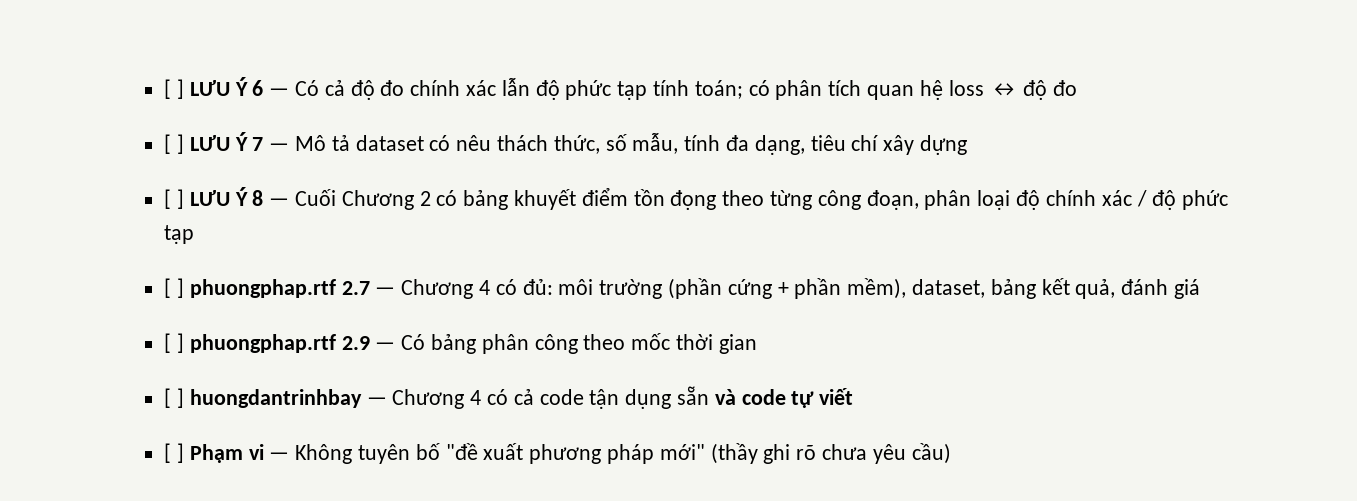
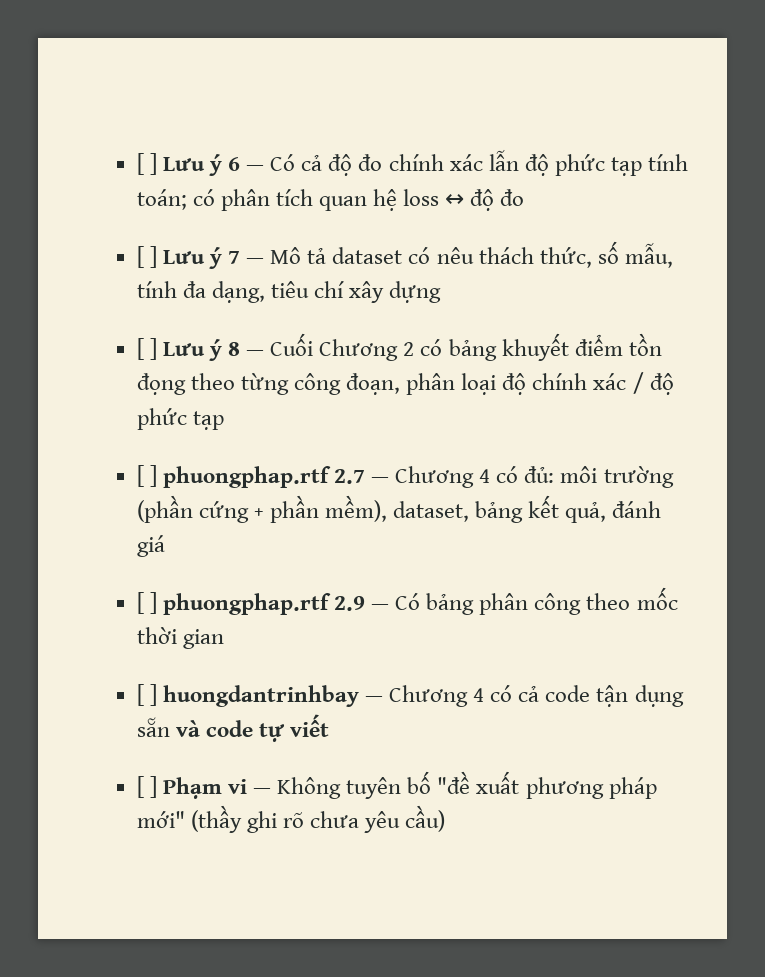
- [ ] LƯU Ý 6 — Có cả độ đo chính xác lẫn độ phức tạp tính toán; có phân tích quan hệ loss ↔ độ đo
+ [ ] Lưu ý 6 — Có cả độ đo chính xác lẫn độ phức tạp tính toán; có phân tích quan hệ loss ↔ độ đo
- [ ] LƯU Ý 7 — Mô tả dataset có nêu thách thức, số mẫu, tính đa dạng, tiêu chí xây dựng
+ [ ] Lưu ý 7 — Mô tả dataset có nêu thách thức, số mẫu, tính đa dạng, tiêu chí xây dựng
- [ ] LƯU Ý 8 — Cuối Chương 2 có bảng khuyết điểm tồn đọng theo từng công đoạn, phân loại độ chính xác / độ phức tạp
+ [ ] Lưu ý 8 — Cuối Chương 2 có bảng khuyết điểm tồn đọng theo từng công đoạn, phân loại độ chính xác / độ phức tạp

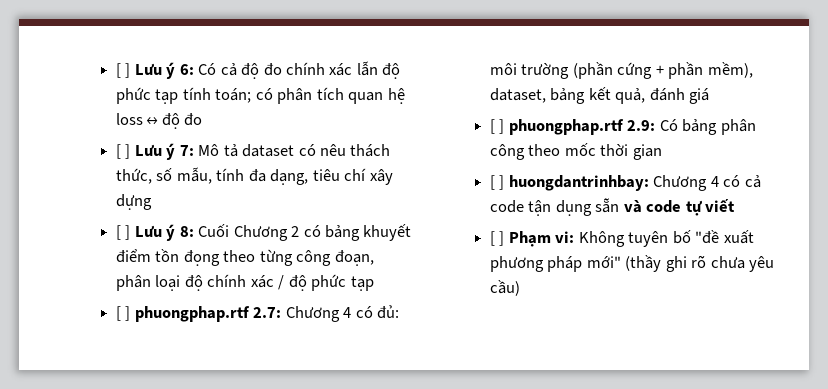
- [ ] Lưu ý 6 — Có cả độ đo chính xác lẫn độ phức tạp tính toán; có phân tích quan hệ loss ↔ độ đo
+ [ ] Lưu ý 6: Có cả độ đo chính xác lẫn độ phức tạp tính toán; có phân tích quan hệ loss ↔ độ đo
- [ ] Lưu ý 7 — Mô tả dataset có nêu thách thức, số mẫu, tính đa dạng, tiêu chí xây dựng
+ [ ] Lưu ý 7: Mô tả dataset có nêu thách thức, số mẫu, tính đa dạng, tiêu chí xây dựng
- [ ] Lưu ý 8 — Cuối Chương 2 có bảng khuyết điểm tồn đọng theo từng công đoạn, phân loại độ chính xác / độ phức tạp
+ [ ] Lưu ý 8: Cuối Chương 2 có bảng khuyết điểm tồn đọng theo từng công đoạn, phân loại độ chính xác / độ phức tạp
- [ ] phuongphap.rtf 2.7 — Chương 4 có đủ: môi trường (phần cứng + phần mềm), dataset, bảng kết quả, đánh giá
+ [ ] phuongphap.rtf 2.7: Chương 4 có đủ: môi trường (phần cứng + phần mềm), dataset, bảng kết quả, đánh giá
- [ ] phuongphap.rtf 2.9 — Có bảng phân công theo mốc thời gian
+ [ ] phuongphap.rtf 2.9: Có bảng phân công theo mốc thời gian
- [ ] huongdantrinhbay — Chương 4 có cả code tận dụng sẵn và code tự viết
+ [ ] huongdantrinhbay: Chương 4 có cả code tận dụng sẵn và code tự viết
- [ ] Phạm vi — Không tuyên bố "đề xuất phương pháp mới" (thầy ghi rõ chưa yêu cầu)
+ [ ] Phạm vi: Không tuyên bố "đề xuất phương pháp mới" (thầy ghi rõ chưa yêu cầu)

